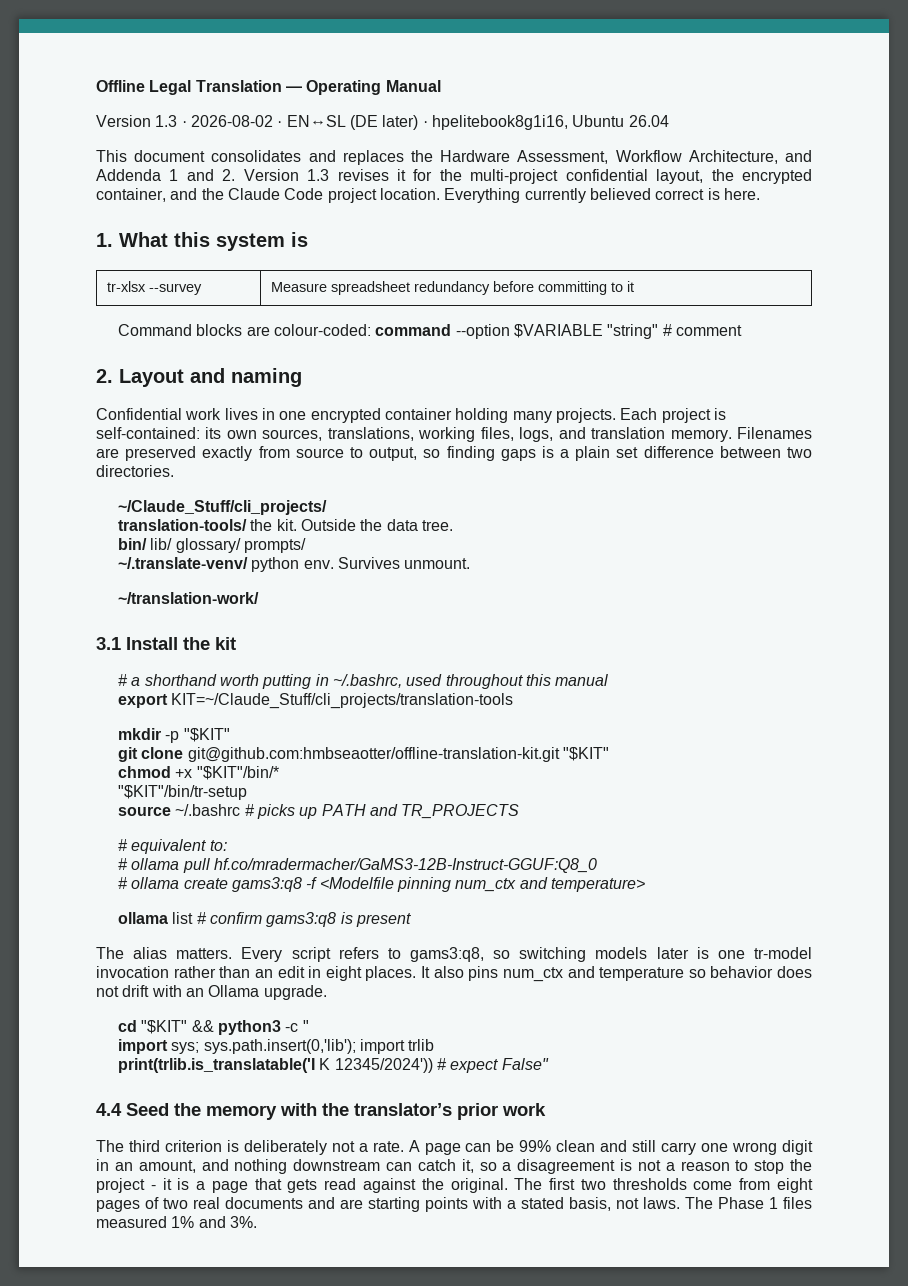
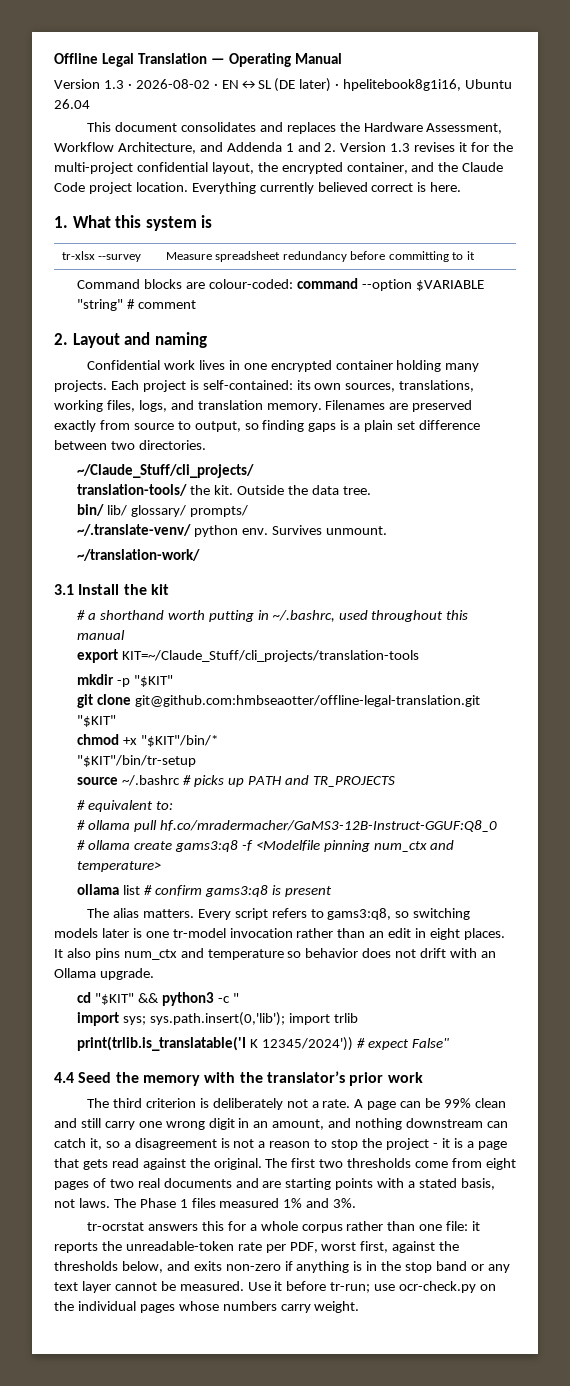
- git clone git@github.com:hmbseaotter/offline-translation-kit.git "$KIT"
+ git clone git@github.com:hmbseaotter/offline-legal-translation.git "$KIT"
+ tr-ocrstat answers this for a whole corpus rather than one file: it reports the unreadable-token rate per PDF, worst first, against the thresholds below, and exits non-zero if anything is in the stop band or any text layer cannot be measured. Use it before tr-run; use ocr-check.py on the individual pages whose numbers carry weight.

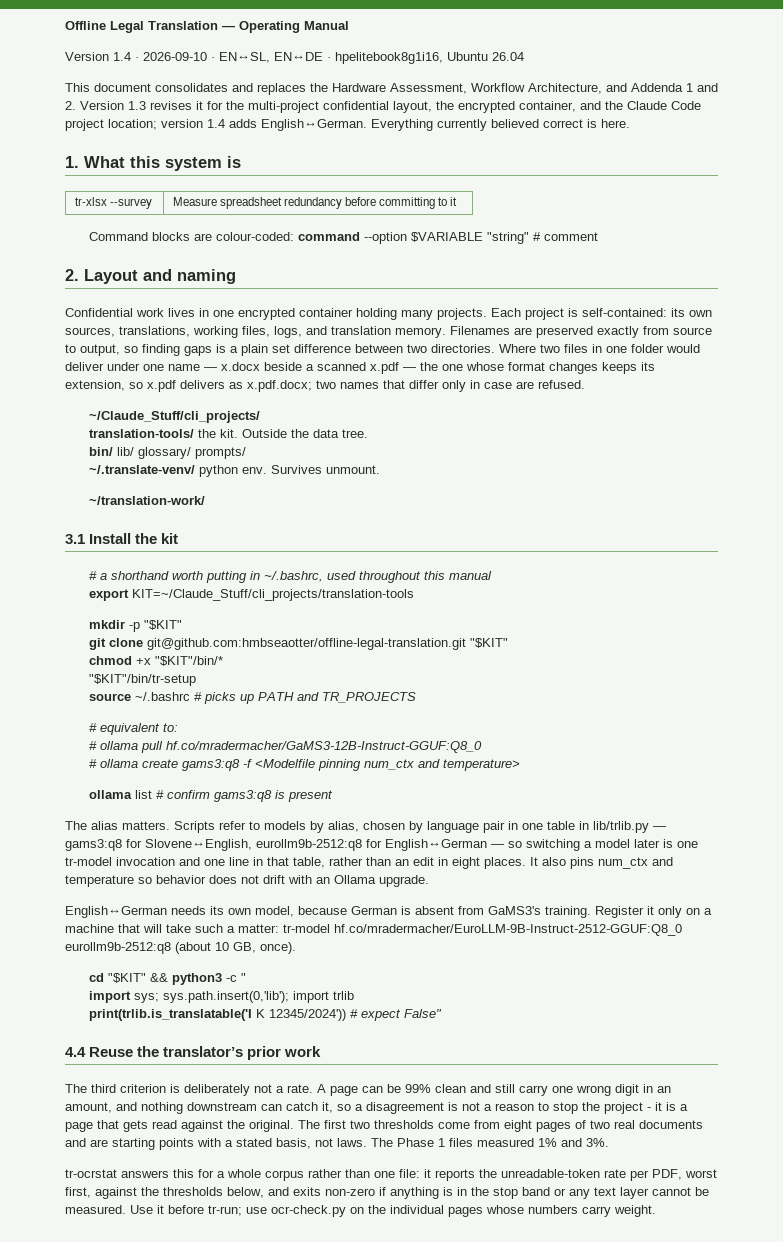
- Version 1.3 · 2026-08-02 · EN↔SL (DE later) · hpelitebook8g1i16, Ubuntu 26.04
+ Version 1.4 · 2026-09-10 · EN↔SL, EN↔DE · hpelitebook8g1i16, Ubuntu 26.04
- This document consolidates and replaces the Hardware Assessment, Workflow Architecture, and Addenda 1 and 2. Version 1.3 revises it for the multi-project confidential layout, the encrypted container, and the Claude Code project location.
+ This document consolidates and replaces the Hardware Assessment, Workflow Architecture, and Addenda 1 and 2. Version 1.3 revises it for the multi-project confidential layout, the encrypted container, and the Claude Code project location; version 1.4 adds English↔German.
+ Where two files in one folder would deliver under one name — x.docx beside a scanned x.pdf — the one whose format changes keeps its extension, so x.pdf delivers as x.pdf.docx; two names that differ only in case are refused.
- Every script refers to gams3:q8, so switching models later is one tr-model invocation rather than an edit in eight places.
+ Scripts refer to models by alias, chosen by language pair in one table in lib/trlib.py — gams3:q8 for Slovene↔English, eurollm9b-2512:q8 for English↔German — so switching a model later is one tr-model invocation and one line in that table, rather than an edit in eight places.
+ English↔German needs its own model, because German is absent from GaMS3's training. Register it only on a machine that will take such a matter: tr-model hf.co/mradermacher/EuroLLM-9B-Instruct-2512-GGUF:Q8_0 eurollm9b-2512:q8 (about 10 GB, once).
- 4.4 Seed the memory with the translator’s prior work
+ 4.4 Reuse the translator’s prior work

